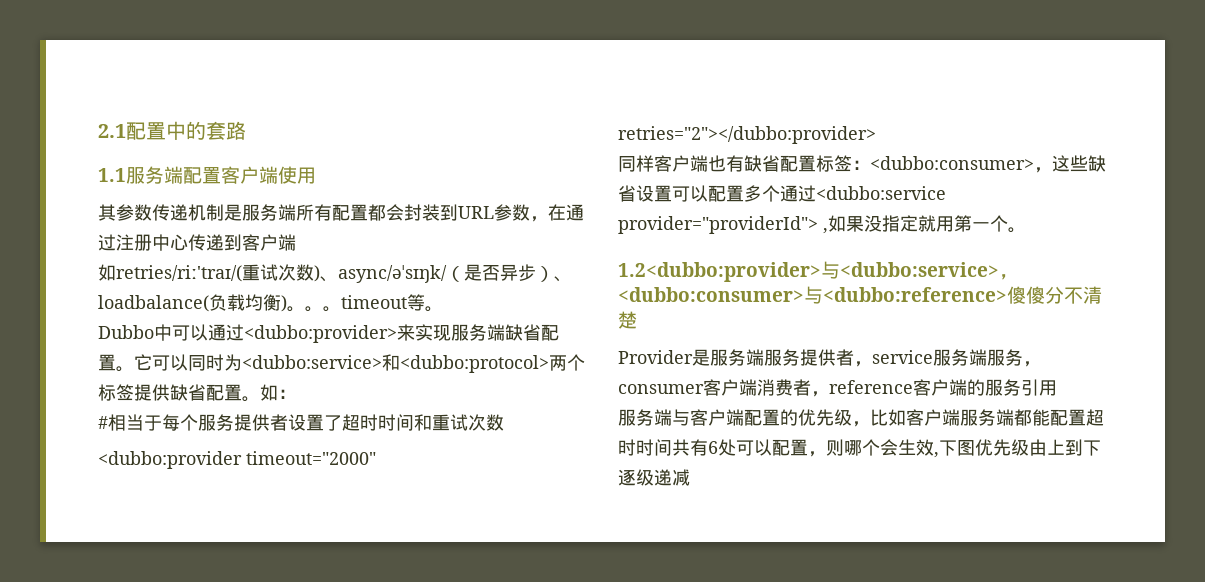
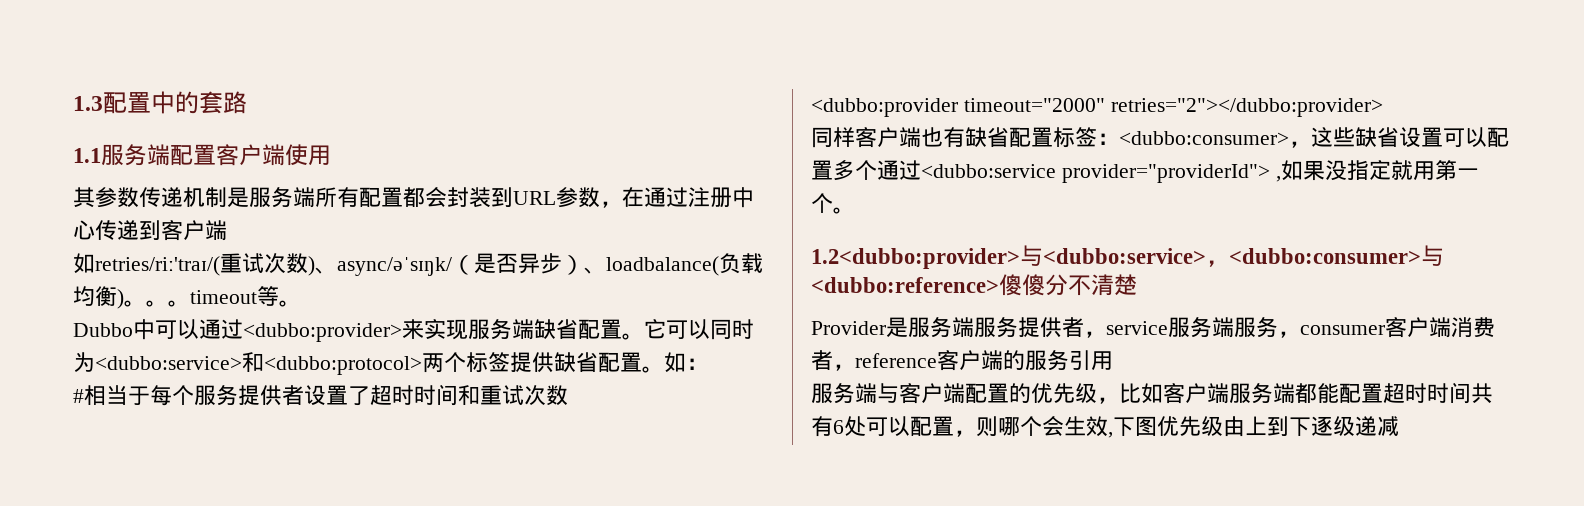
- 2.1配置中的套路
+ 1.3配置中的套路

